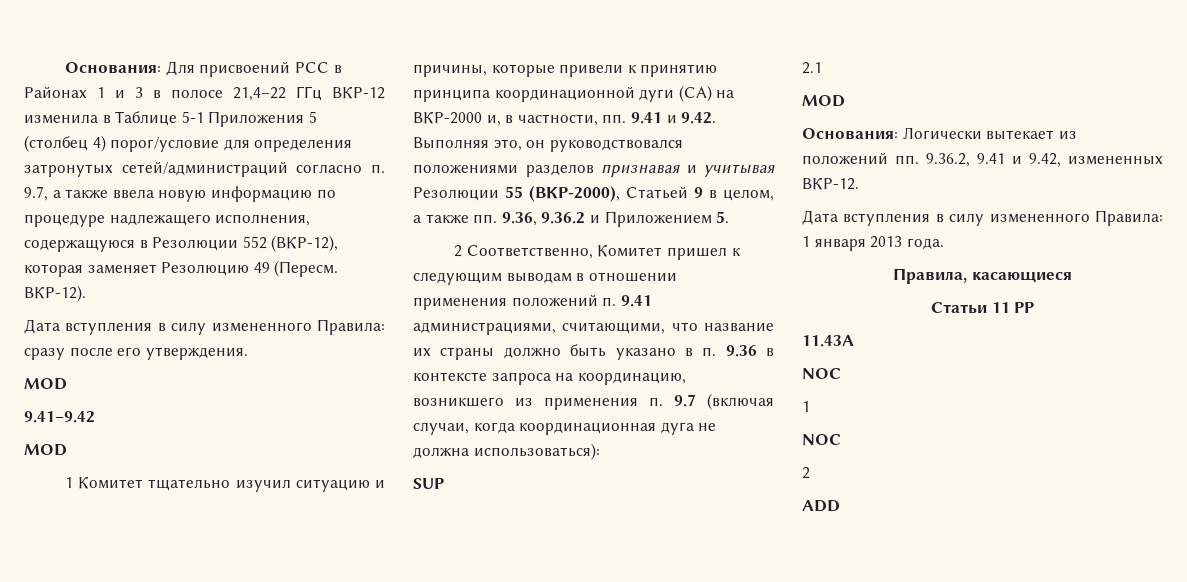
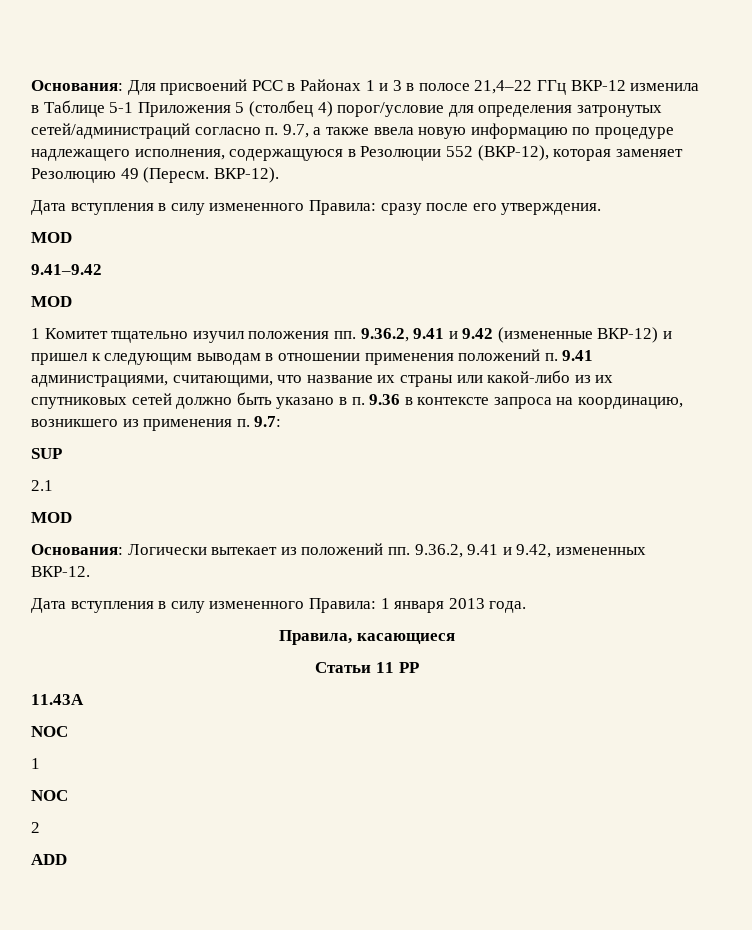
- 1 Комитет тщательно изучил ситуацию и причины, которые привели к принятию принципа координационной дуги (CA) на ВКР-2000 и, в частности, пп. 9.41 и 9.42. Выполняя это, он руководствовался положениями разделов признавая и учитывая Резолюции 55 (ВКР-2000), Статьей 9 в целом, а также пп. 9.36, 9.36.2 и Приложением 5.
- 2 Соответственно, Комитет пришел к следующим выводам в отношении применения положений п. 9.41 администрациями, считающими, что название их страны должно быть указано в п. 9.36 в контексте запроса на координацию, возникшего из применения п. 9.7 (включая случаи, когда координационная дуга не должна использоваться):
+ 1 Комитет тщательно изучил положения пп. 9.36.2, 9.41 и 9.42 (измененные ВКР-12) и пришел к следующим выводам в отношении применения положений п. 9.41 администрациями, считающими, что название их страны или какой-либо из их спутниковых сетей должно быть указано в п. 9.36 в контексте запроса на координацию, возникшего из применения п. 9.7:

